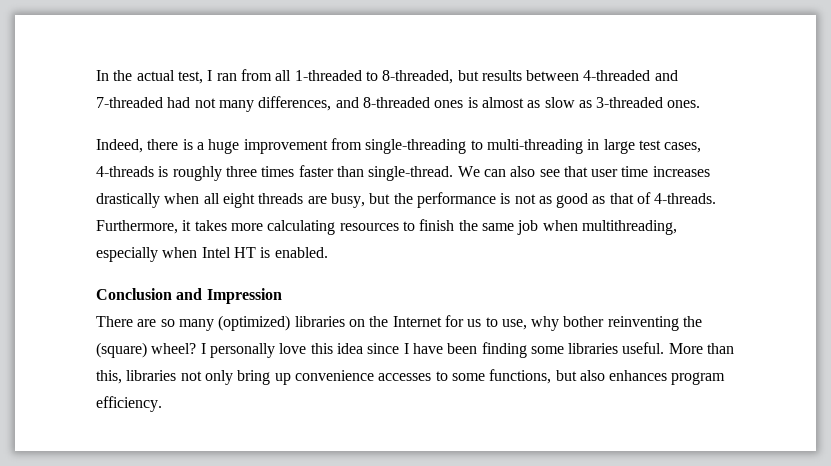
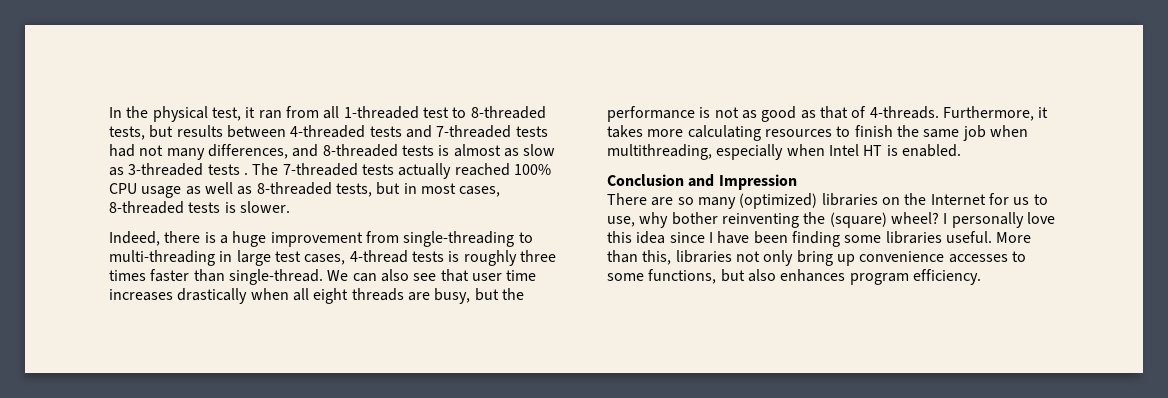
- In the actual test, I ran from all 1-threaded to 8-threaded, but results between 4-threaded and 7-threaded had not many differences, and 8-threaded ones is almost as slow as 3-threaded ones.
+ In the physical test, it ran from all 1-threaded test to 8-threaded tests, but results between 4-threaded tests and 7-threaded tests had not many differences, and 8-threaded tests is almost as slow as 3-threaded tests . The 7-threaded tests actually reached 100% CPU usage as well as 8-threaded tests, but in most cases, 8-threaded tests is slower.
- Indeed, there is a huge improvement from single-threading to multi-threading in large test cases, 4-threads is roughly three times faster than single-thread.
+ Indeed, there is a huge improvement from single-threading to multi-threading in large test cases, 4-thread tests is roughly three times faster than single-thread.

